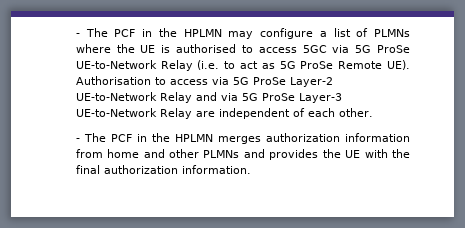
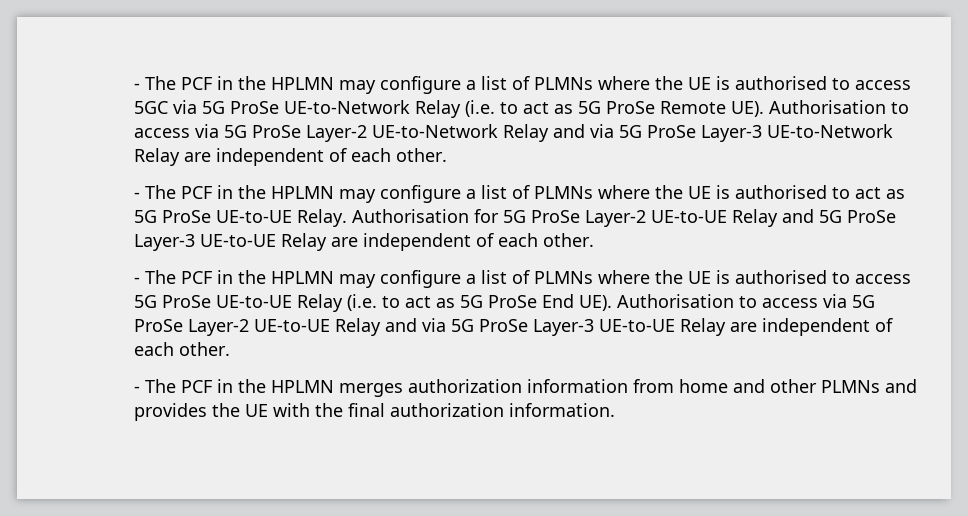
+ - The PCF in the HPLMN may configure a list of PLMNs where the UE is authorised to act as 5G ProSe UE-to-UE Relay. Authorisation for 5G ProSe Layer-2 UE-to-UE Relay and 5G ProSe Layer-3 UE-to-UE Relay are independent of each other.
+ - The PCF in the HPLMN may configure a list of PLMNs where the UE is authorised to access 5G ProSe UE-to-UE Relay (i.e. to act as 5G ProSe End UE). Authorisation to access via 5G ProSe Layer-2 UE-to-UE Relay and via 5G ProSe Layer-3 UE-to-UE Relay are independent of each other.

